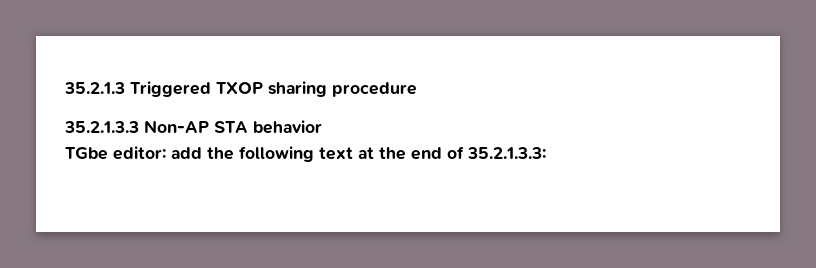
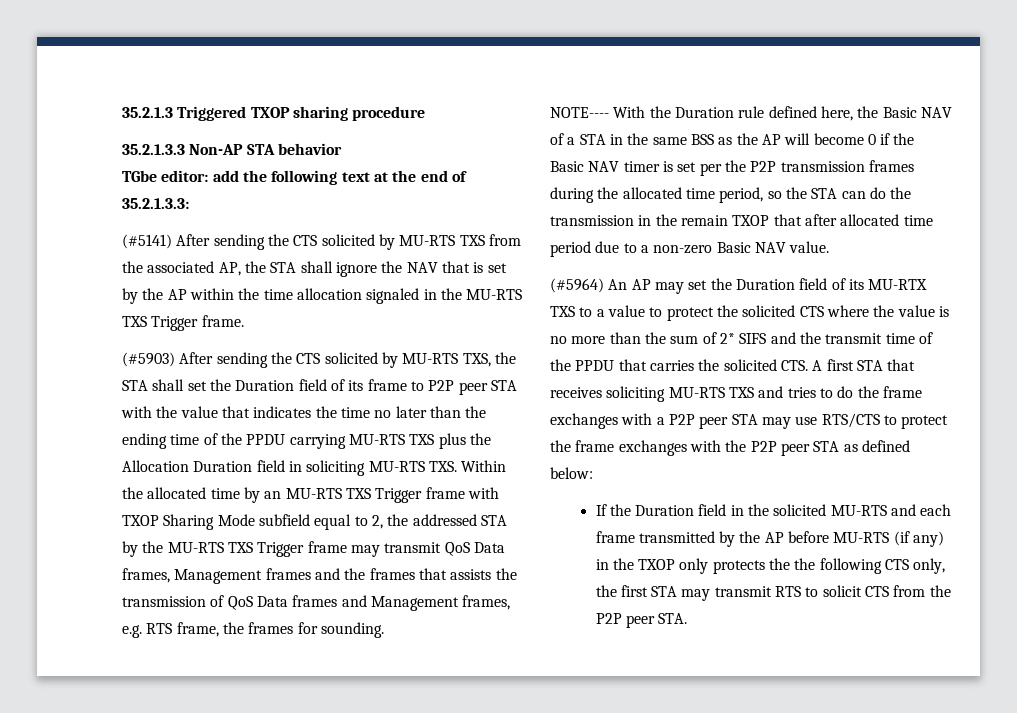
+ (#5141) After sending the CTS solicited by MU-RTS TXS from the associated AP, the STA shall ignore the NAV that is set by the AP within the time allocation signaled in the MU-RTS TXS Trigger frame.
+ (#5903) After sending the CTS solicited by MU-RTS TXS, the STA shall set the Duration field of its frame to P2P peer STA with the value that indicates the time no later than the ending time of the PPDU carrying MU-RTS TXS plus the Allocation Duration field in soliciting MU-RTS TXS. Within the allocated time by an MU-RTS TXS Trigger frame with TXOP Sharing Mode subfield equal to 2, the addressed STA by the MU-RTS TXS Trigger frame may transmit QoS Data frames, Management frames and the frames that assists the transmission of QoS Data frames and Management frames, e.g. RTS frame, the frames for sounding.
+ NOTE---- With the Duration rule defined here, the Basic NAV of a STA in the same BSS as the AP will become 0 if the Basic NAV timer is set per the P2P transmission frames during the allocated time period, so the STA can do the transmission in the remain TXOP that after allocated time period due to a non-zero Basic NAV value.
+ (#5964) An AP may set the Duration field of its MU-RTX TXS to a value to protect the solicited CTS where the value is no more than the sum of 2* SIFS and the transmit time of the PPDU that carries the solicited CTS. A first STA that receives soliciting MU-RTS TXS and tries to do the frame exchanges with a P2P peer STA may use RTS/CTS to protect the frame exchanges with the P2P peer STA as defined below:
+ If the Duration field in the solicited MU-RTS and each frame transmitted by the AP before MU-RTS (if any) in the TXOP only protects the the following CTS only, the first STA may transmit RTS to solicit CTS from the P2P peer STA.

